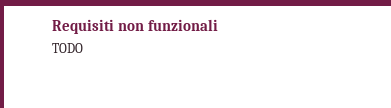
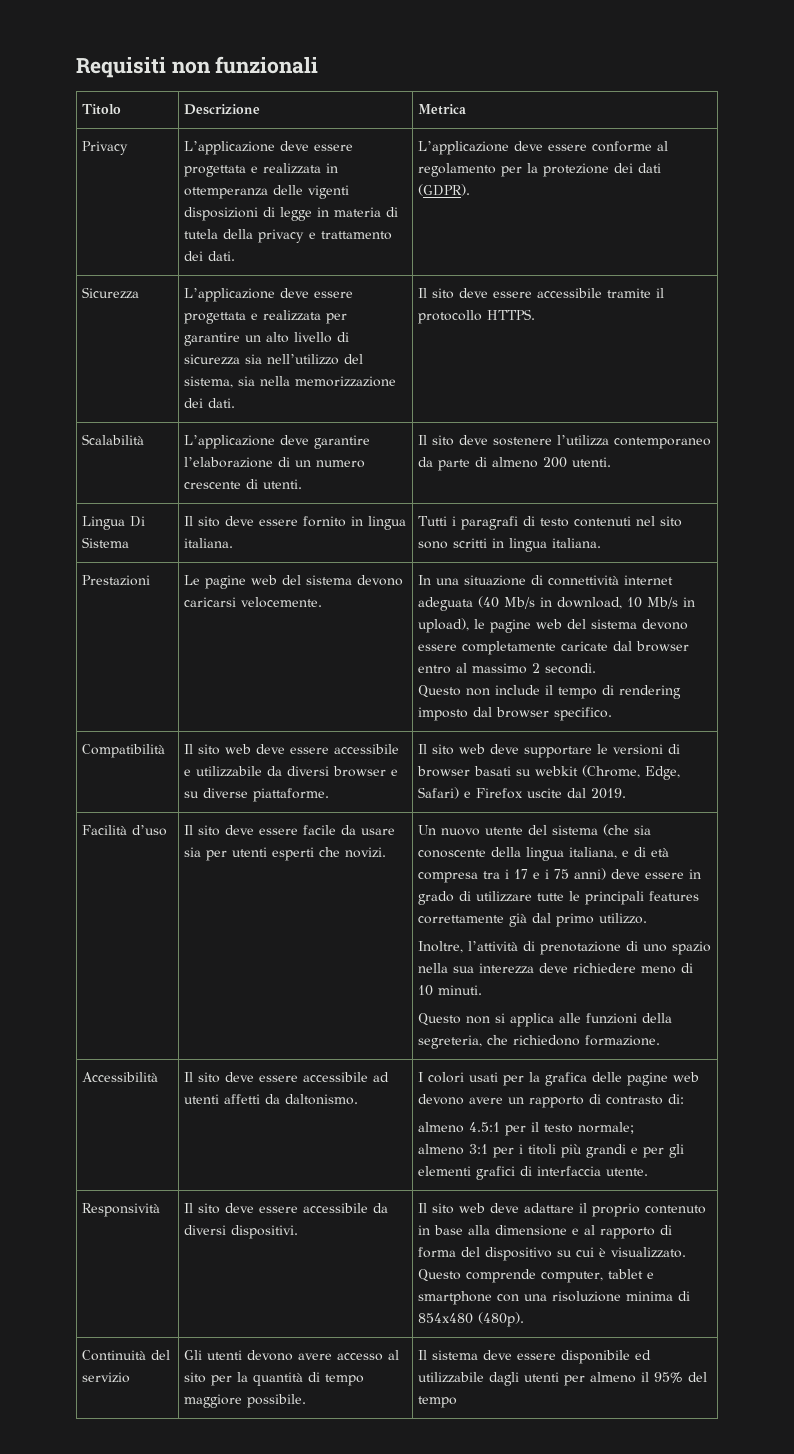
- TODO
+ Titolo | Descrizione | Metrica
+ Privacy | L’applicazione deve essere progettata e realizzata in ottemperanza delle vigenti disposizioni di legge in materia di tutela della privacy e trattamento dei dati. | L’applicazione deve essere conforme al regolamento per la protezione dei dati (GDPR).
+ Sicurezza | L’applicazione deve essere progettata e realizzata per garantire un alto livello di sicurezza sia nell’utilizzo del sistema, sia nella memorizzazione dei dati. | Il sito deve essere accessibile tramite il protocollo HTTPS.
+ Scalabilità | L’applicazione deve garantire l’elaborazione di un numero crescente di utenti. | Il sito deve sostenere l’utilizza contemporaneo da parte di almeno 200 utenti.
+ Lingua Di Sistema | Il sito deve essere fornito in lingua italiana. | Tutti i paragrafi di testo contenuti nel sito sono scritti in lingua italiana.
+ Prestazioni | Le pagine web del sistema devono caricarsi velocemente. | In una situazione di connettività internet adeguata (40 Mb/s in download, 10 Mb/s in upload), le pagine web del sistema devono essere completamente caricate dal browser entro al massimo 2 secondi.
+ Questo non include il tempo di rendering imposto dal browser specifico.
+ Compatibilità | Il sito web deve essere accessibile e utilizzabile da diversi browser e su diverse piattaforme. | Il sito web deve supportare le versioni di browser basati su webkit (Chrome, Edge, Safari) e Firefox uscite dal 2019.
+ Facilità d’uso | Il sito deve essere facile da usare sia per utenti esperti che novizi. | Un nuovo utente del sistema (che sia conoscente della lingua italiana, e di età compresa tra i 17 e i 75 anni) deve essere in grado di utilizzare tutte le principali features correttamente già dal primo utilizzo.
+ Inoltre, l’attività di prenotazione di uno spazio nella sua interezza deve richiedere meno di 10 minuti.
+ Questo non si applica alle funzioni della segreteria, che richiedono formazione.
+ Accessibilità | Il sito deve essere accessibile ad utenti affetti da daltonismo. | I colori usati per la grafica delle pagine web devono avere un rapporto di contrasto di:
+ almeno 4.5:1 per il testo normale;
+ almeno 3:1 per i titoli più grandi e per gli elementi grafici di interfaccia utente.
+ Responsività | Il sito deve essere accessibile da diversi dispositivi. | Il sito web deve adattare il proprio contenuto in base alla dimensione e al rapporto di forma del dispositivo su cui è visualizzato. Questo comprende computer, tablet e smartphone con una risoluzione minima di 854x480 (480p).
+ Continuità del servizio | Gli utenti devono avere accesso al sito per la quantità di tempo maggiore possibile. | Il sistema deve essere disponibile ed utilizzabile dagli utenti per almeno il 95% del tempo

